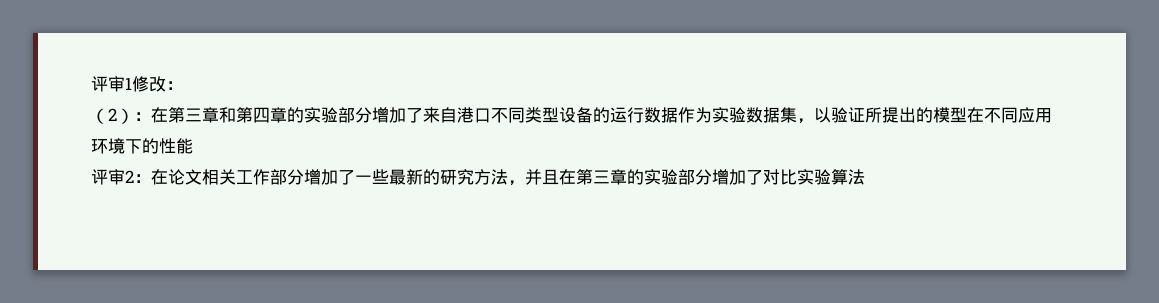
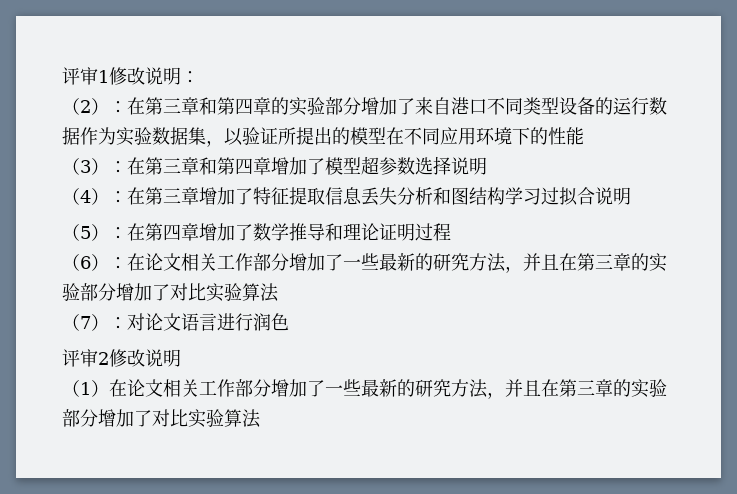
- 评审1修改：
+ 评审1修改说明：
- 评审2：在论文相关工作部分增加了一些最新的研究方法，并且在第三章的实验部分增加了对比实验算法
+ （3）：在第三章和第四章增加了模型超参数选择说明
+ （4）：在第三章增加了特征提取信息丢失分析和图结构学习过拟合说明
+ （5）：在第四章增加了数学推导和理论证明过程
+ （6）：在论文相关工作部分增加了一些最新的研究方法，并且在第三章的实验部分增加了对比实验算法
+ （7）：对论文语言进行润色
+ 评审2修改说明
+ （1）在论文相关工作部分增加了一些最新的研究方法，并且在第三章的实验部分增加了对比实验算法

